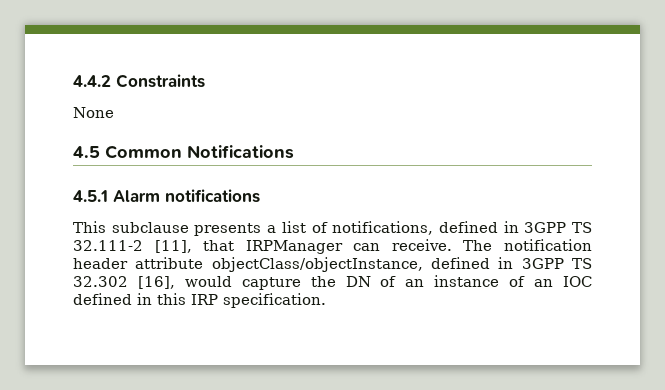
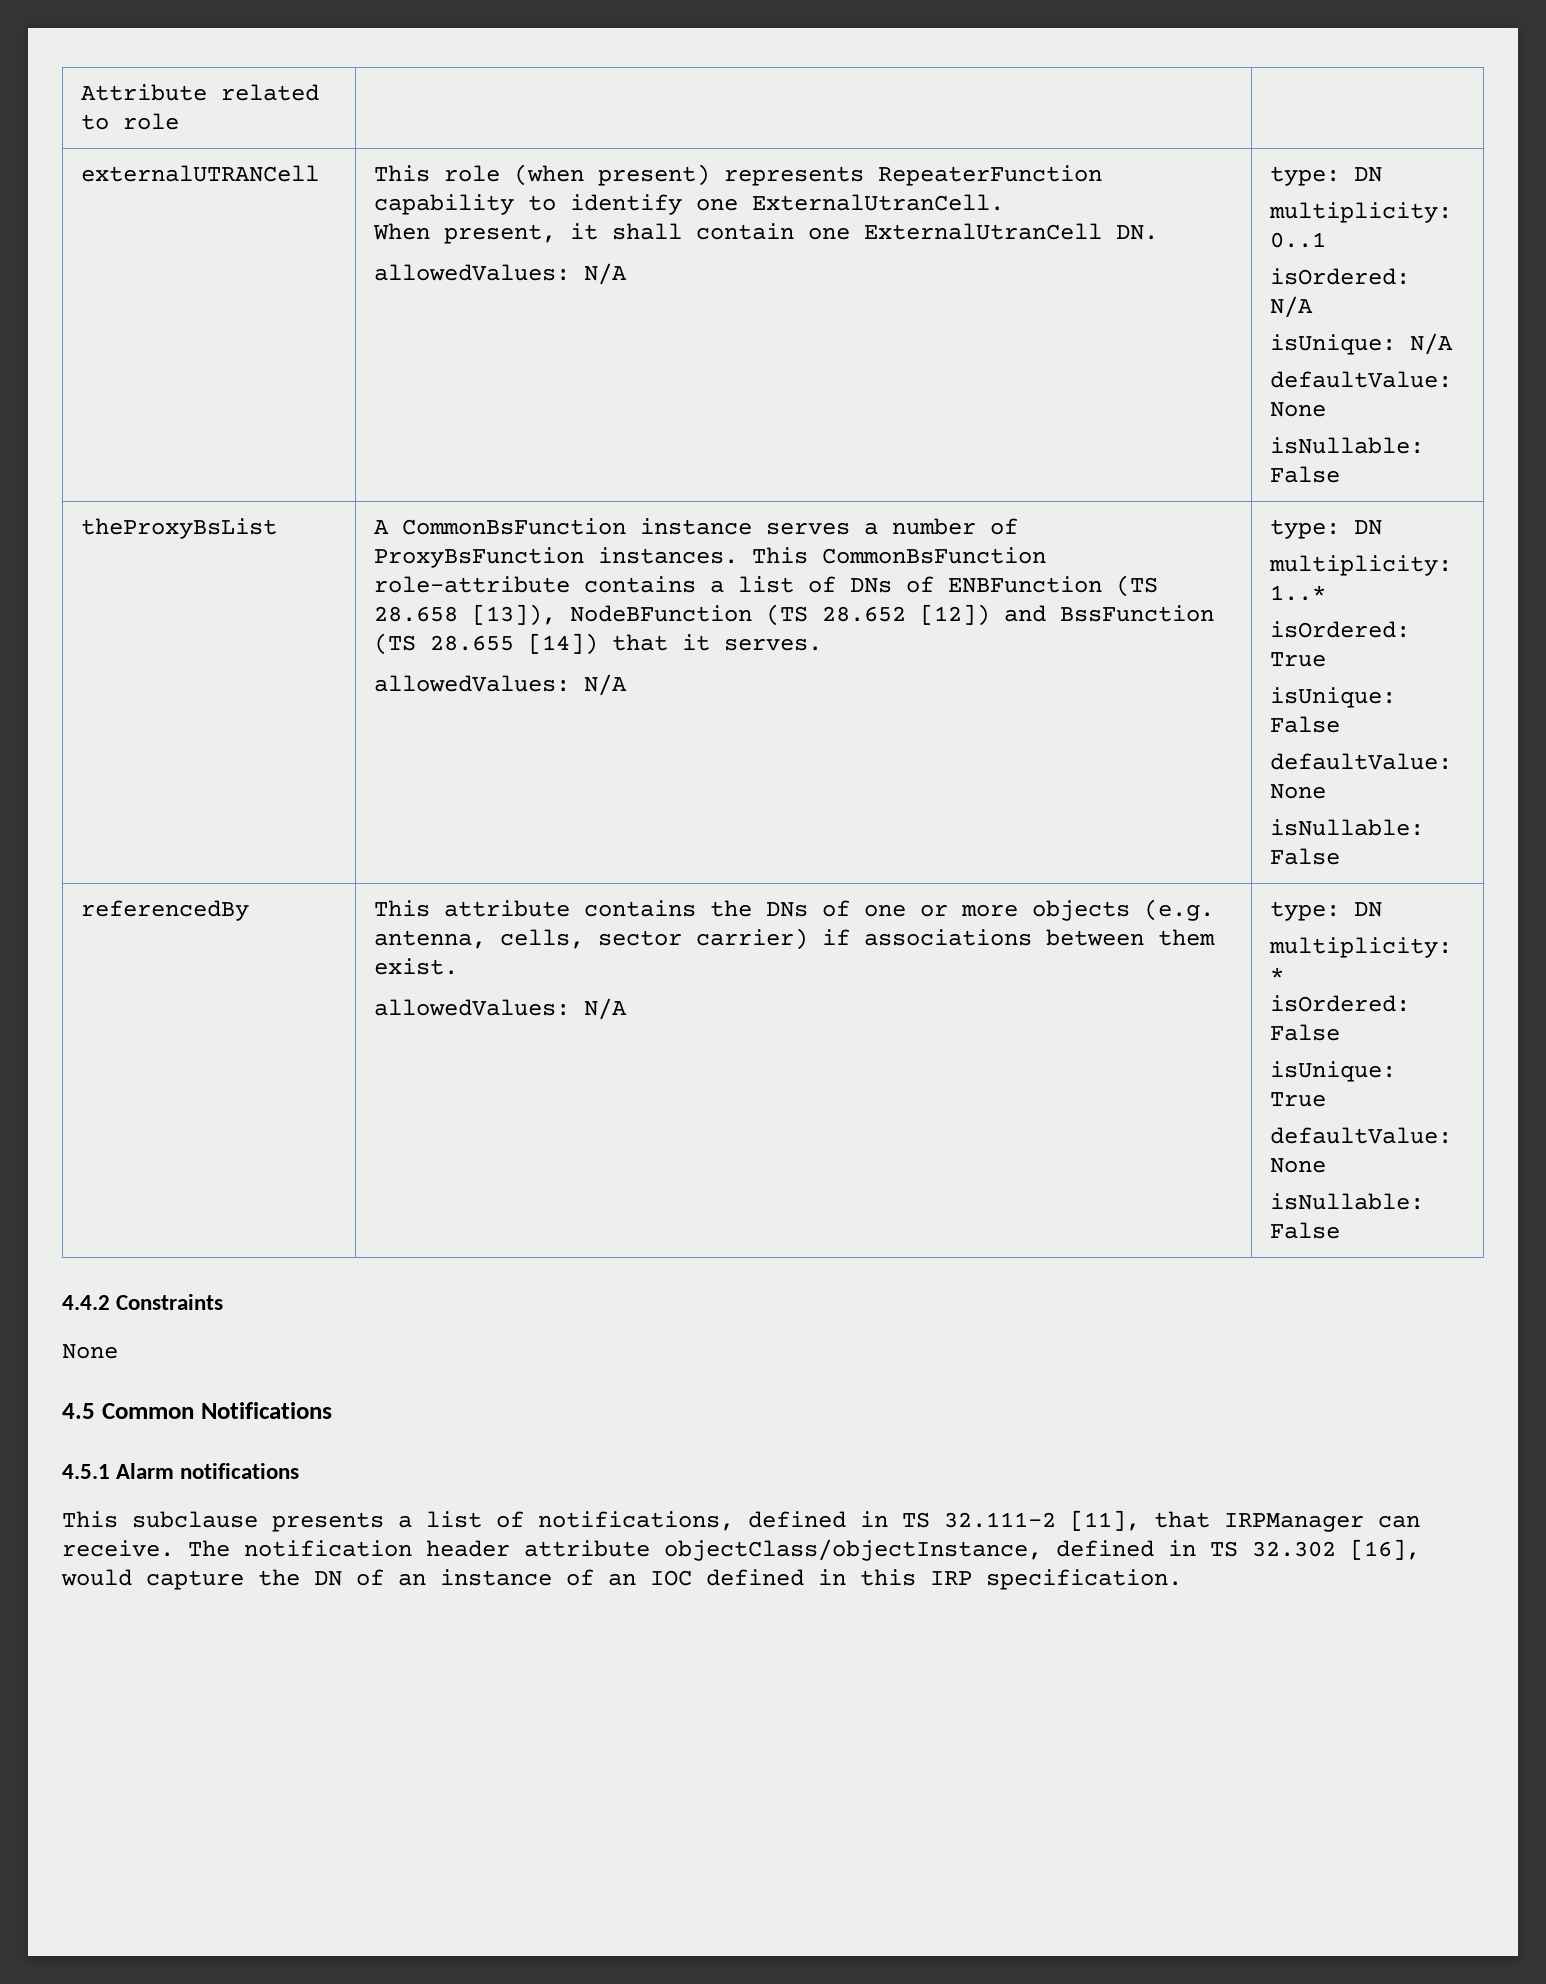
+ Attribute related to role | |
+ externalUTRANCell | This role (when present) represents RepeaterFunction capability to identify one ExternalUtranCell.
+ When present, it shall contain one ExternalUtranCell DN.
+ allowedValues: N/A | type: DN
+ multiplicity: 0..1
+ isOrdered: N/A
+ isUnique: N/A
+ defaultValue: None
+ isNullable: False
+ theProxyBsList | A CommonBsFunction instance serves a number of ProxyBsFunction instances. This CommonBsFunction role-attribute contains a list of DNs of ENBFunction (TS 28.658 [13]), NodeBFunction (TS 28.652 [12]) and BssFunction (TS 28.655 [14]) that it serves.
+ allowedValues: N/A | type: DN
+ multiplicity: 1..*
+ isOrdered: True
+ isUnique: False
+ defaultValue: None
+ isNullable: False
+ referencedBy | This attribute contains the DNs of one or more objects (e.g. antenna, cells, sector carrier) if associations between them exist.
+ allowedValues: N/A | type: DN
+ multiplicity: *
+ isOrdered: False
+ isUnique: True
+ defaultValue: None
+ isNullable: False
- This subclause presents a list of notifications, defined in 3GPP TS 32.111-2 [11], that IRPManager can receive.
+ This subclause presents a list of notifications, defined in TS 32.111-2 [11], that IRPManager can receive.
- The notification header attribute objectClass/objectInstance, defined in 3GPP TS 32.302 [16], would capture the DN of an instance of an IOC defined in this IRP specification.
+ The notification header attribute objectClass/objectInstance, defined in TS 32.302 [16], would capture the DN of an instance of an IOC defined in this IRP specification.

